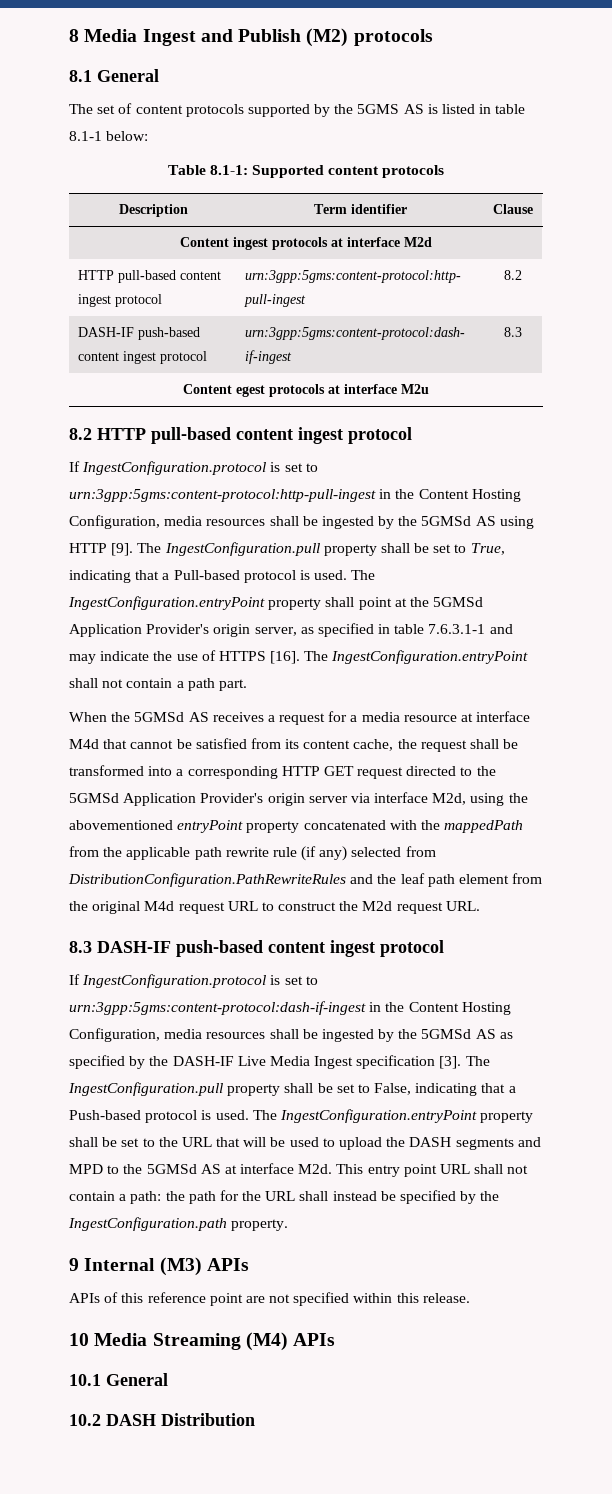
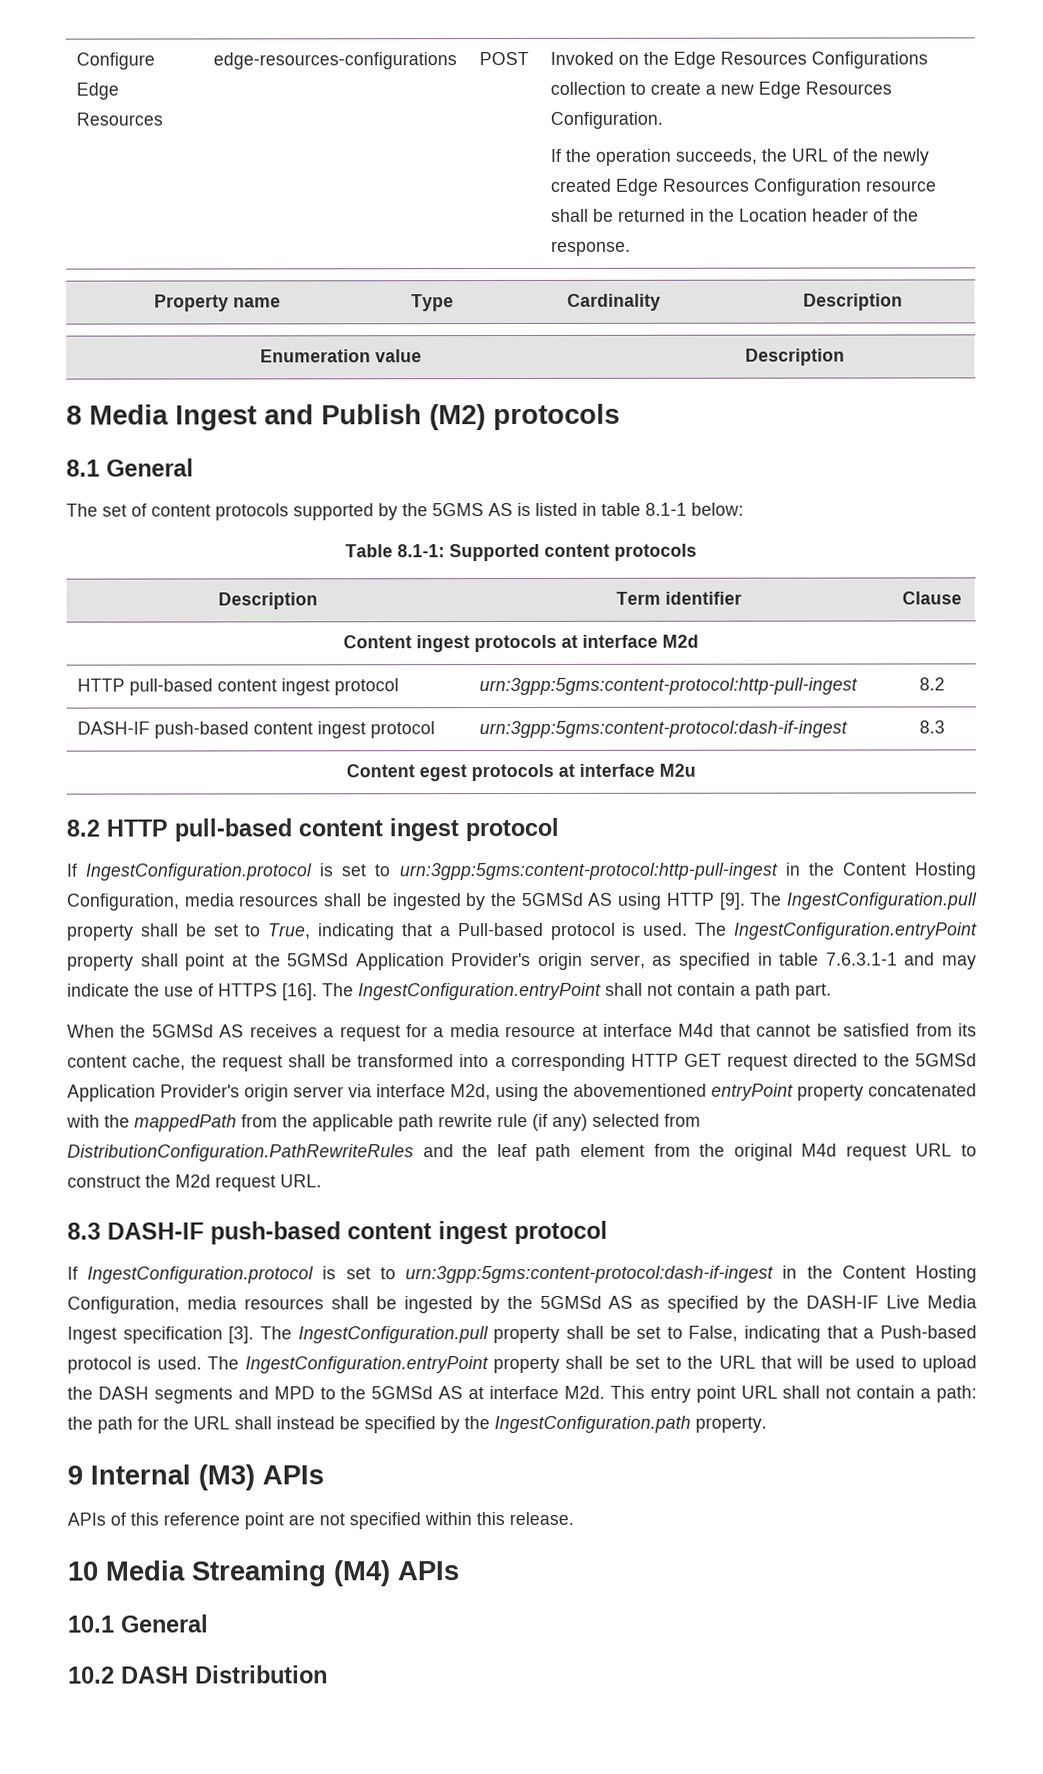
+ Configure Edge Resources | edge-resources-configurations | POST | Invoked on the Edge Resources Configurations collection to create a new Edge Resources Configuration.
+ If the operation succeeds, the URL of the newly created Edge Resources Configuration resource shall be returned in the Location header of the response.
+ Property name | Type | Cardinality | Description
+ Enumeration value | Description

